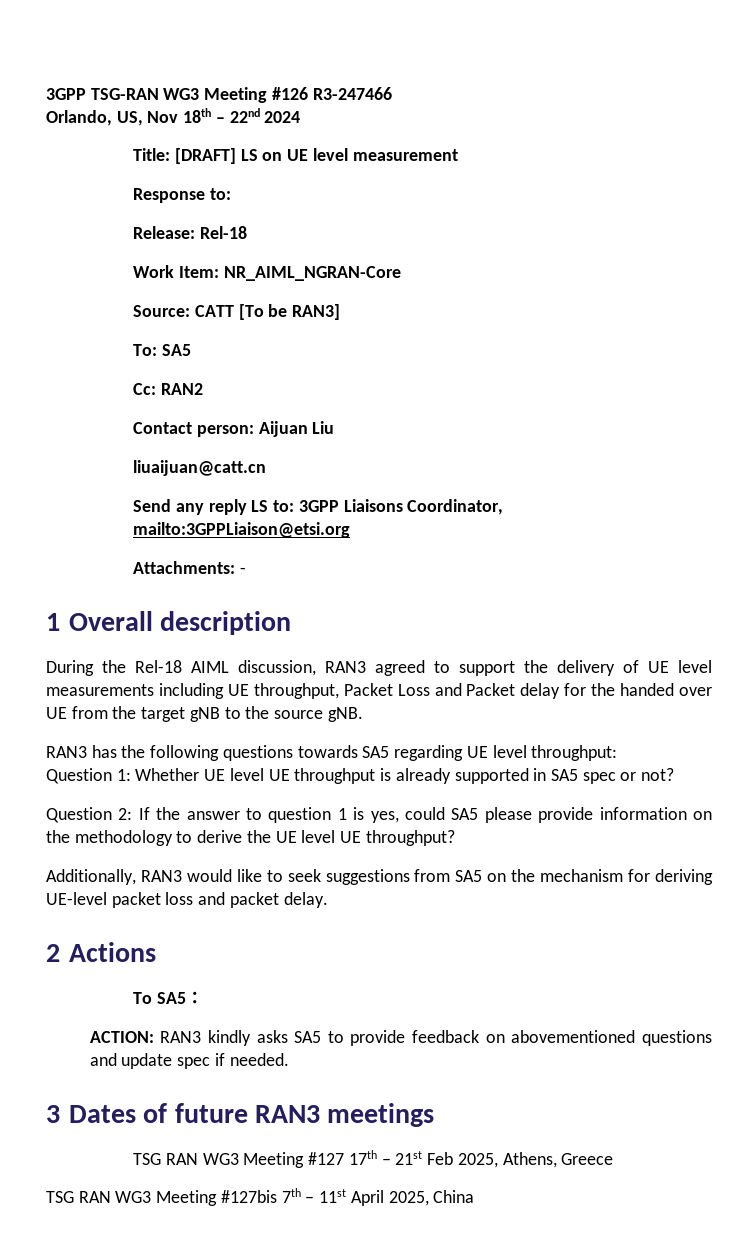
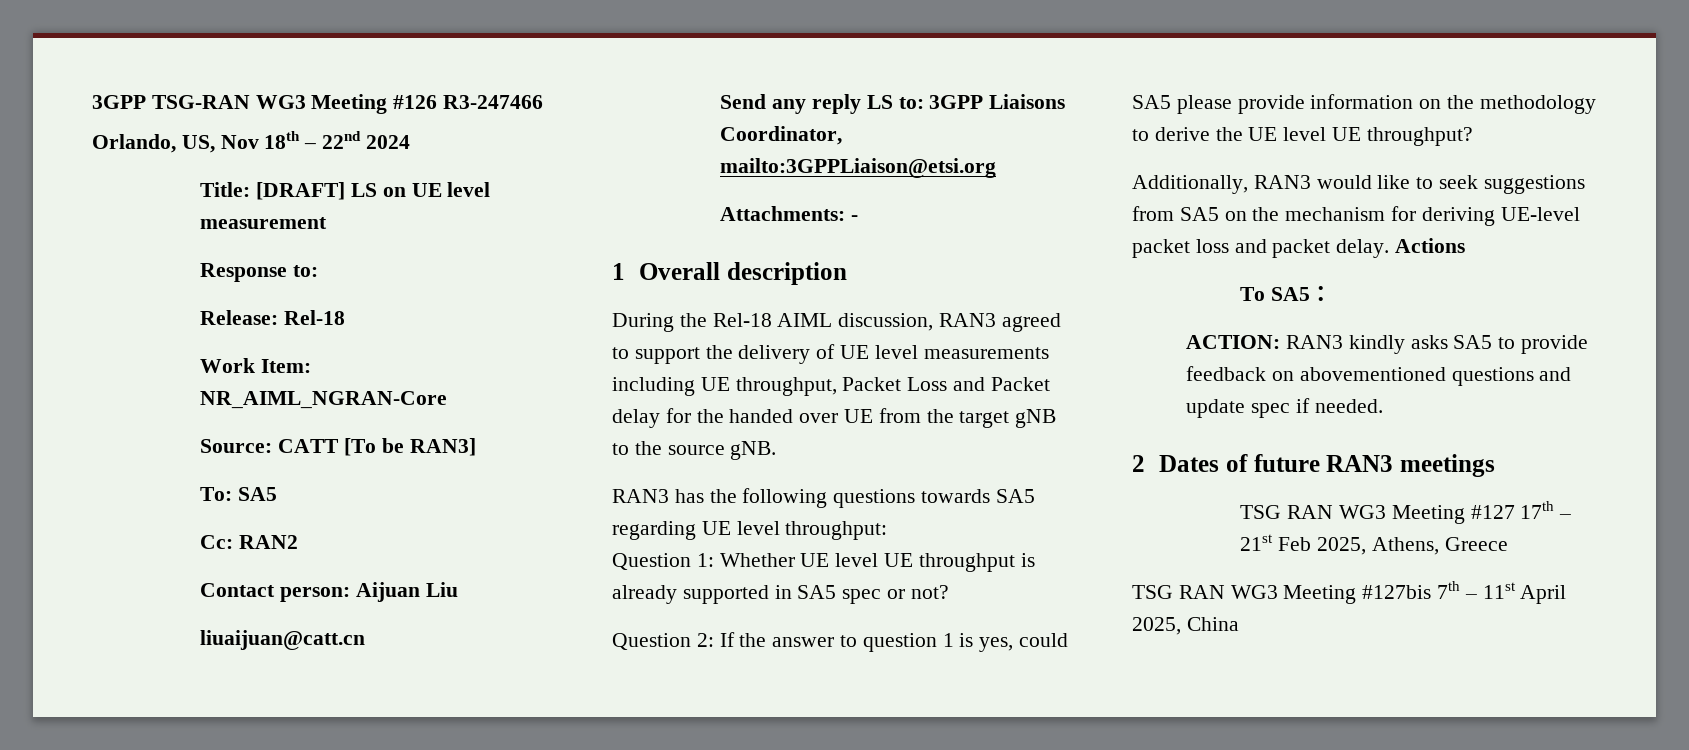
- Additionally, RAN3 would like to seek suggestions from SA5 on the mechanism for deriving UE-level packet loss and packet delay.
- 2 Actions
+ Additionally, RAN3 would like to seek suggestions from SA5 on the mechanism for deriving UE-level packet loss and packet delay. Actions
- 3 Dates of future RAN3 meetings
+ 2 Dates of future RAN3 meetings

